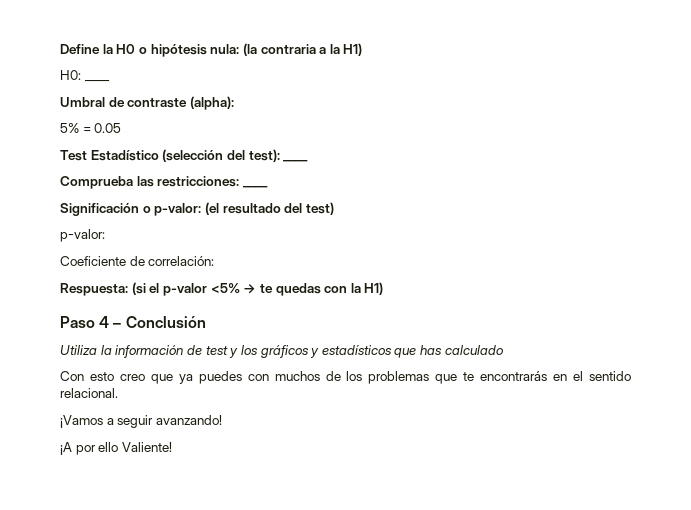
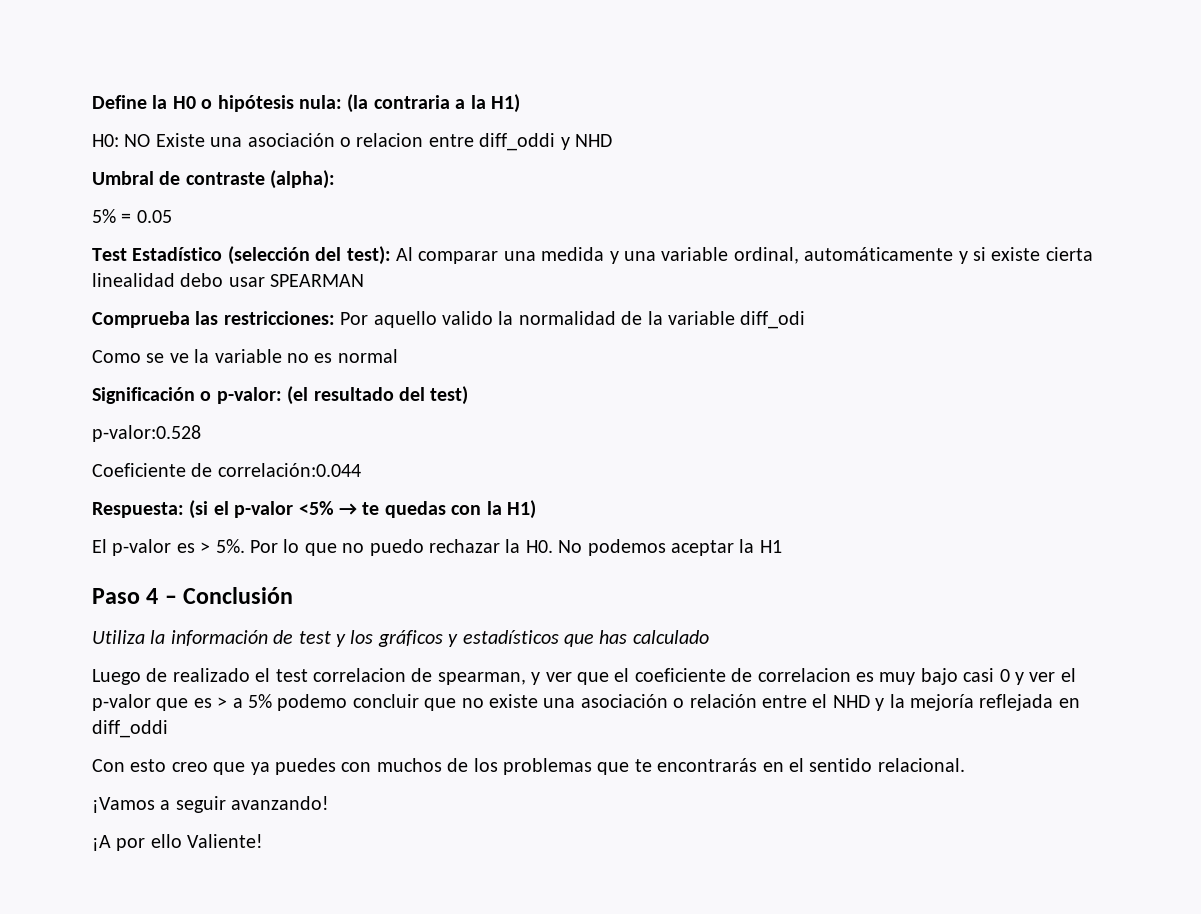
- H0: ____
+ H0: NO Existe una asociación o relacion entre diff_oddi y NHD
- Test Estadístico (selección del test): ____
- Comprueba las restricciones: ____
+ Test Estadístico (selección del test): Al comparar una medida y una variable ordinal, automáticamente y si existe cierta linealidad debo usar SPEARMAN
+ Comprueba las restricciones: Por aquello valido la normalidad de la variable diff_odi
+ Como se ve la variable no es normal
  Significación o p-valor: (el resultado del test)
- p-valor:
+ p-valor:0.528
- Coeficiente de correlación:
+ Coeficiente de correlación:0.044
+ El p-valor es > 5%. Por lo que no puedo rechazar la H0. No podemos aceptar la H1
+ Luego de realizado el test correlacion de spearman, y ver que el coeficiente de correlacion es muy bajo casi 0 y ver el p-valor que es > a 5% podemo concluir que no existe una asociación o relación entre el NHD y la mejoría reflejada en diff_oddi

